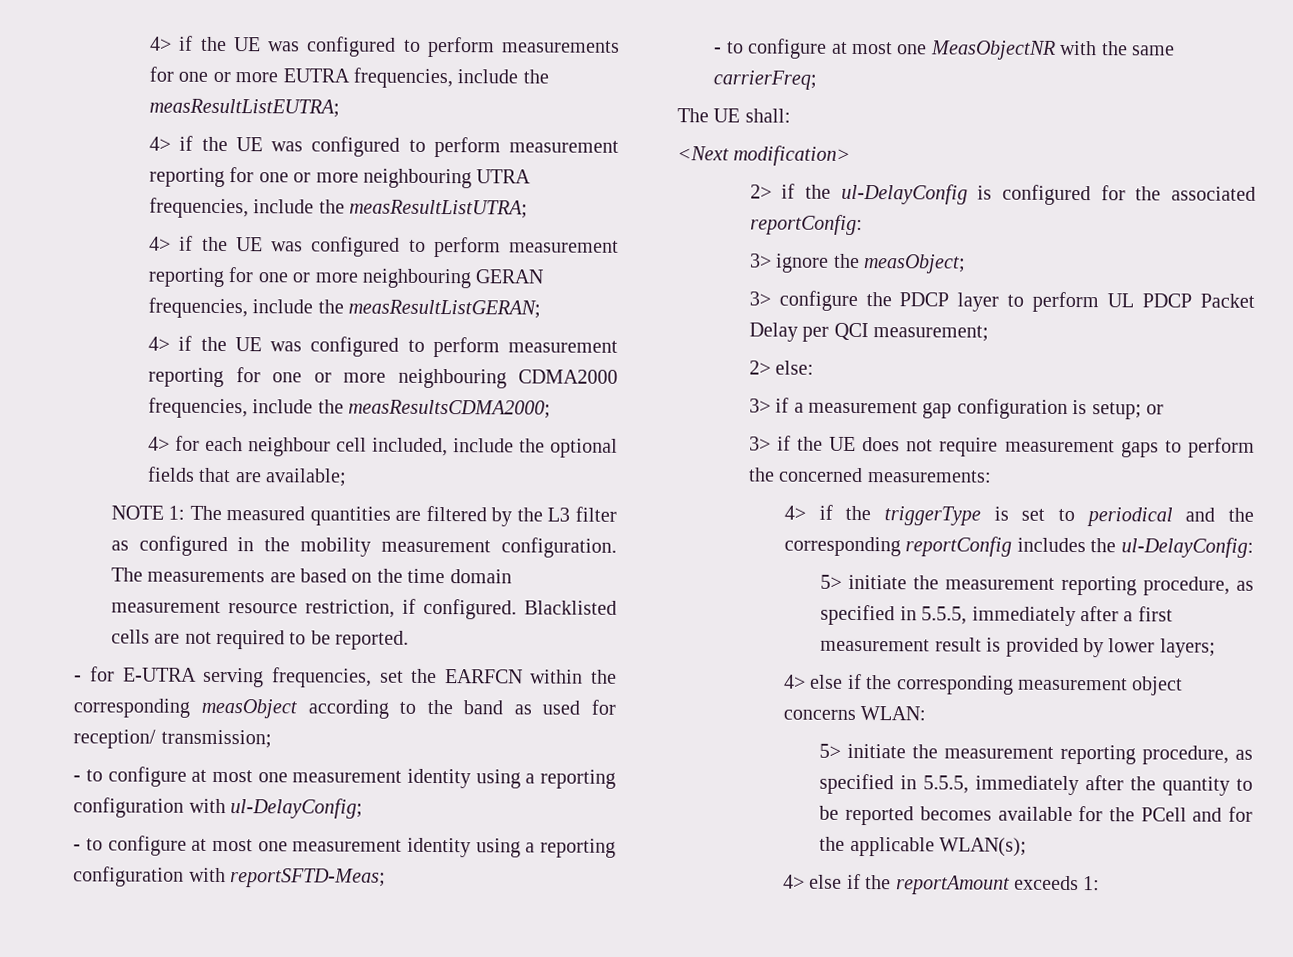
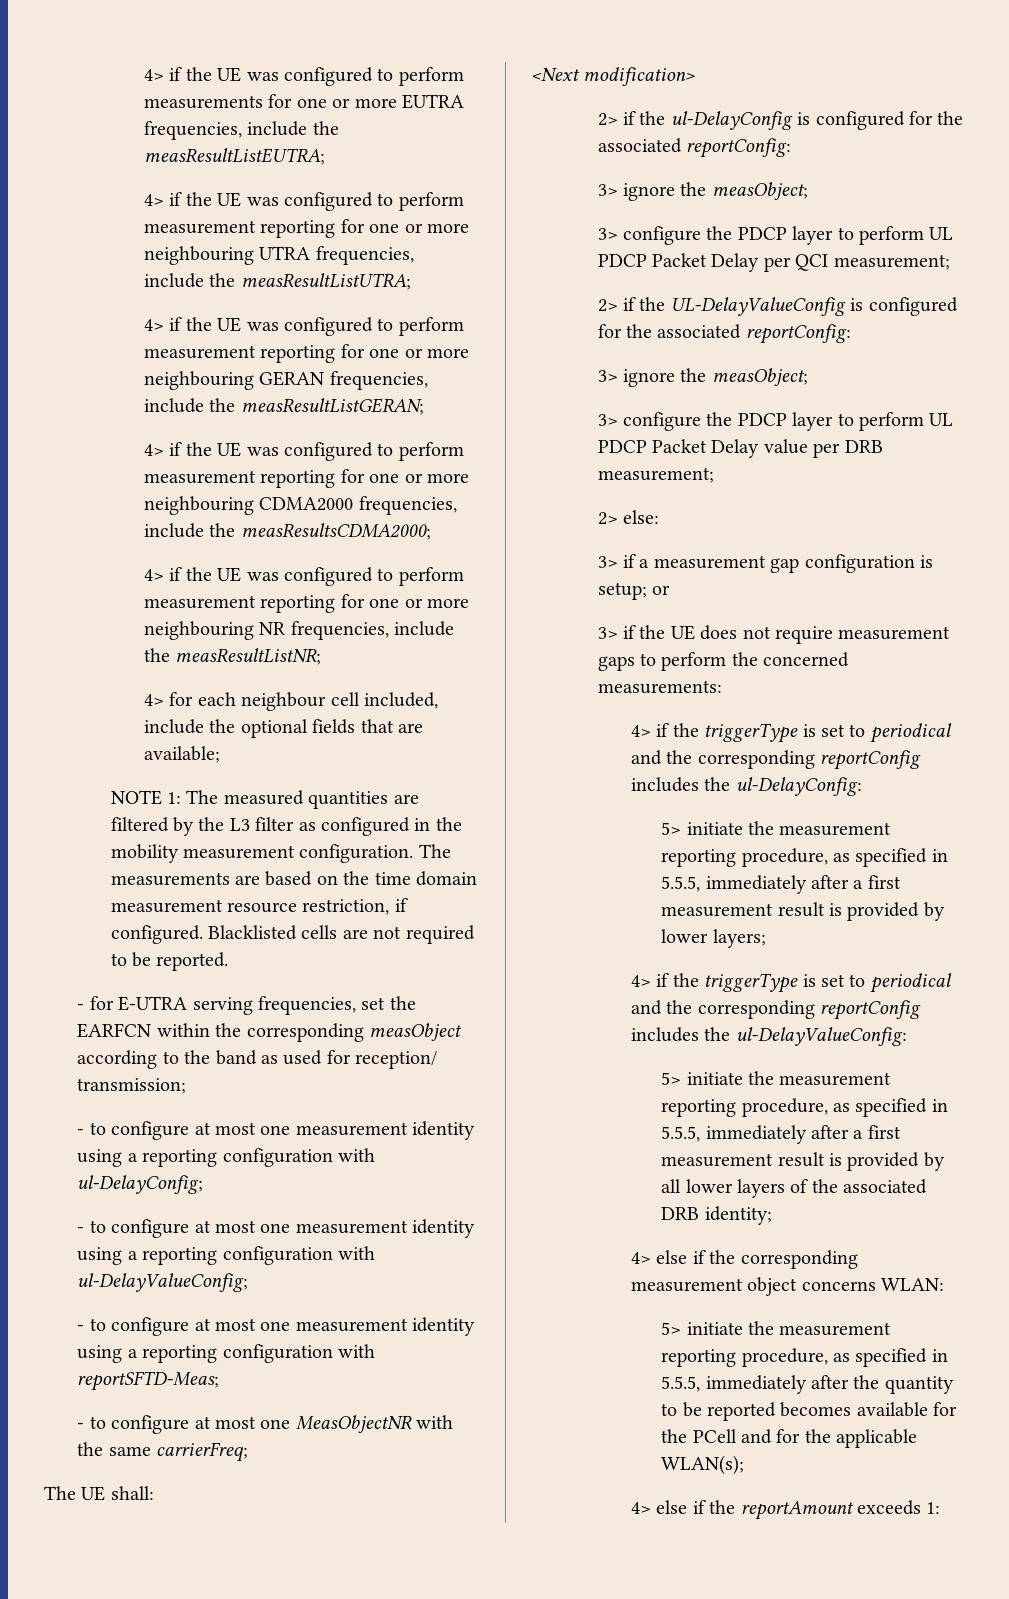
+ 4> if the UE was configured to perform measurement reporting for one or more neighbouring NR frequencies, include the measResultListNR;
+ - to configure at most one measurement identity using a reporting configuration with ul-DelayValueConfig;
+ 2> if the UL-DelayValueConfig is configured for the associated reportConfig:
+ 3> ignore the measObject;
+ 3> configure the PDCP layer to perform UL PDCP Packet Delay value per DRB measurement;
+ 4> if the triggerType is set to periodical and the corresponding reportConfig includes the ul-DelayValueConfig:
+ 5> initiate the measurement reporting procedure, as specified in 5.5.5, immediately after a first measurement result is provided by all lower layers of the associated DRB identity;

